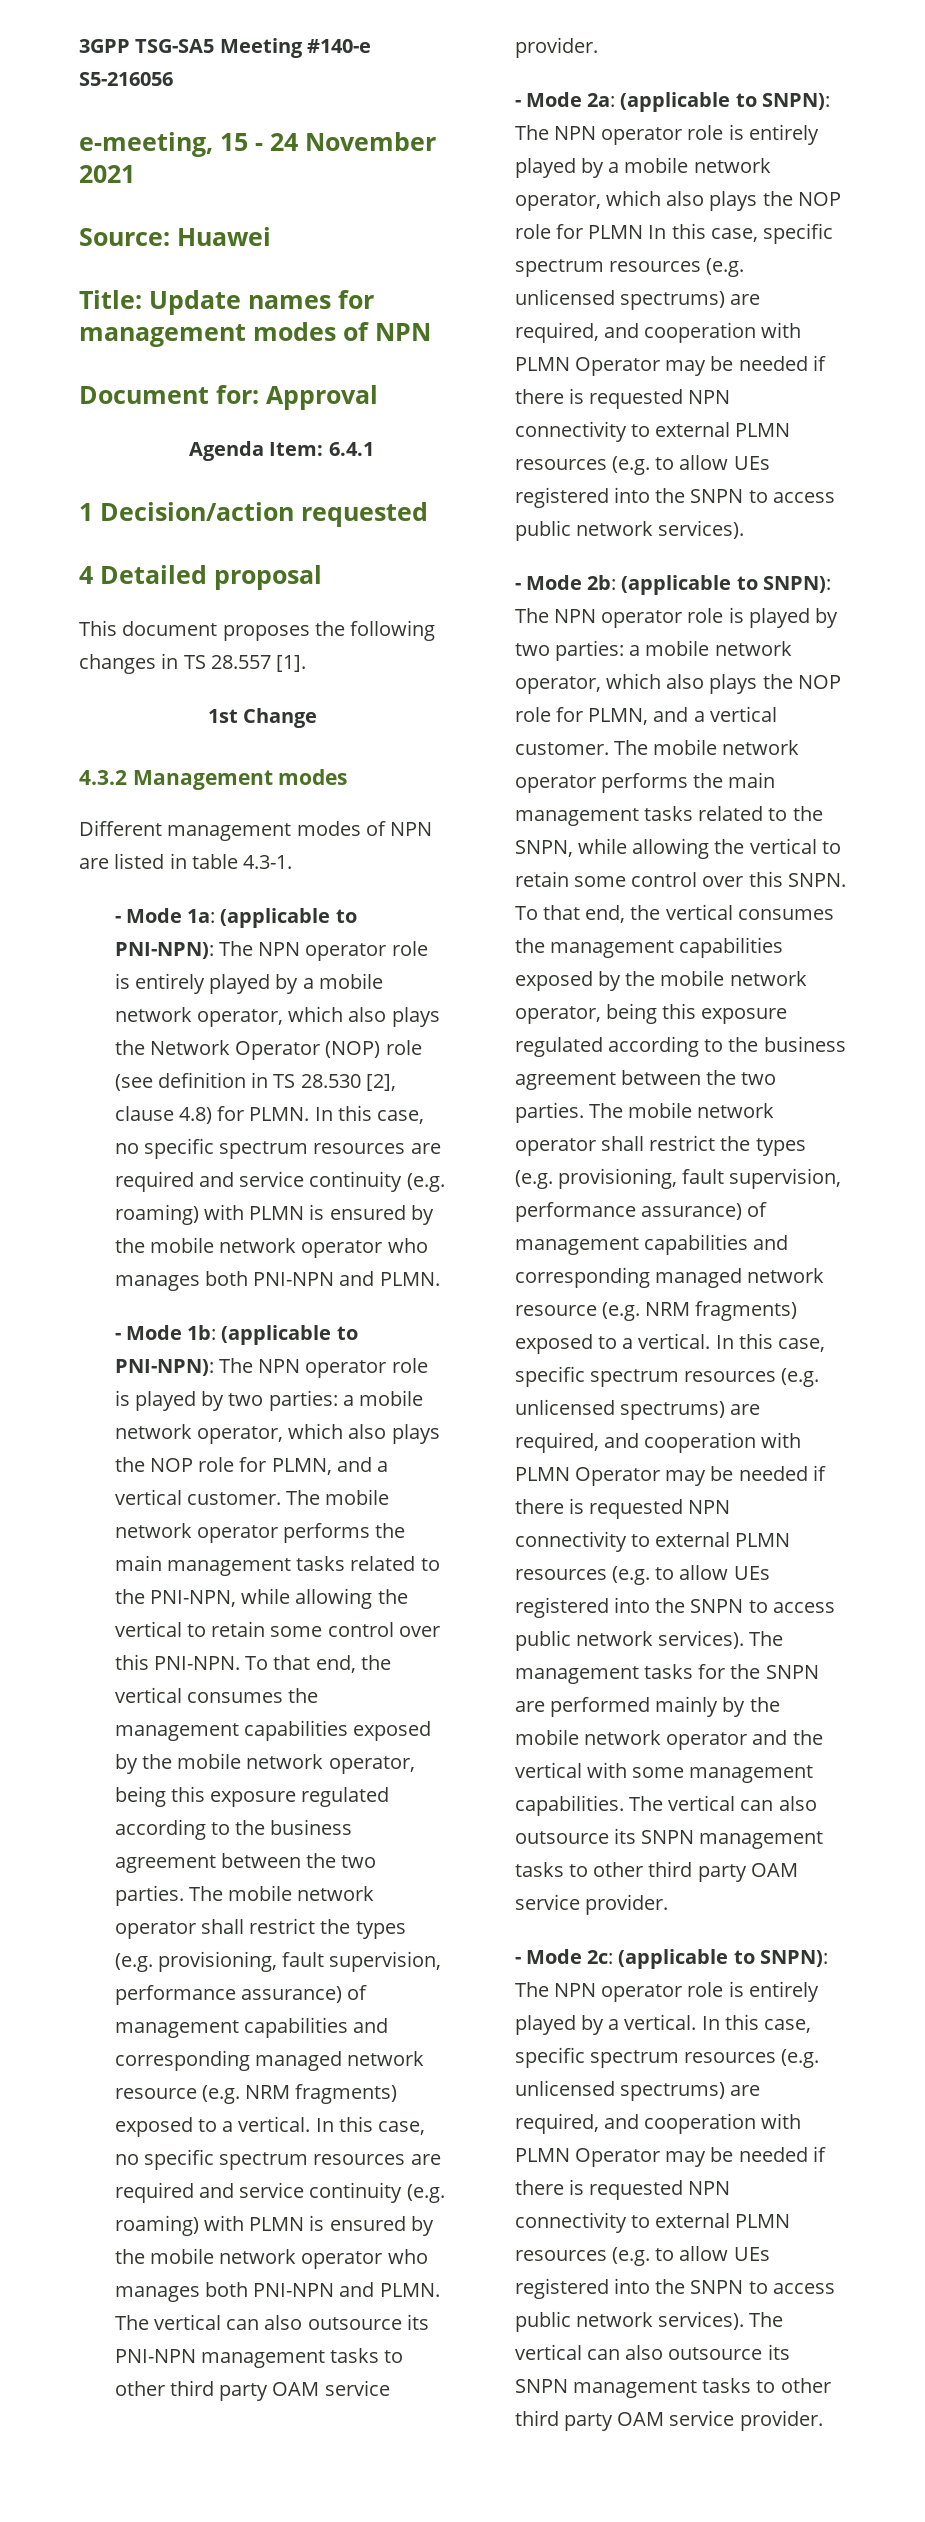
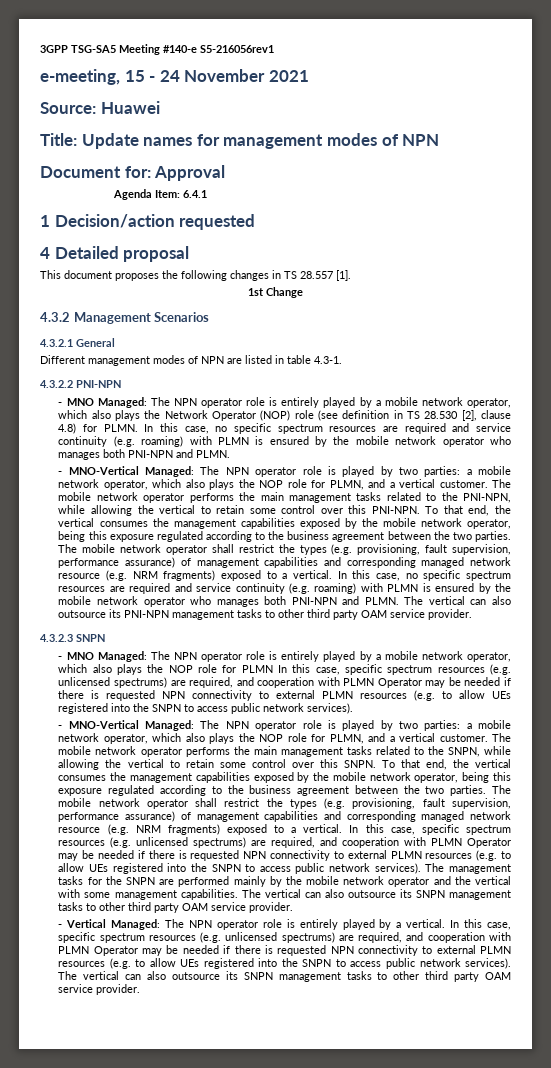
- 3GPP TSG-SA5 Meeting #140-e S5-216056
+ 3GPP TSG-SA5 Meeting #140-e S5-216056rev1
- 4.3.2 Management modes
+ 4.3.2 Management Scenarios
+ 4.3.2.1 General
- - Mode 1a: (applicable to PNI-NPN): The NPN operator role is entirely played by a mobile network operator, which also plays the Network Operator (NOP) role (see definition in TS 28.530 [2], clause 4.8) for PLMN. In this case, no specific spectrum resources are required and service continuity (e.g. roaming) with PLMN is ensured by the mobile network operator who manages both PNI-NPN and PLMN.
- - Mode 1b: (applicable to PNI-NPN):
+ 4.3.2.2 PNI-NPN
+ - MNO Managed: The NPN operator role is entirely played by a mobile network operator, which also plays the Network Operator (NOP) role (see definition in TS 28.530 [2], clause 4.8) for PLMN. In this case, no specific spectrum resources are required and service continuity (e.g. roaming) with PLMN is ensured by the mobile network operator who manages both PNI-NPN and PLMN.
+ - MNO-Vertical Managed:
- - Mode 2a: (applicable to SNPN):
+ 4.3.2.3 SNPN
+ - MNO Managed:
  The NPN operator role is entirely played by a mobile network operator, which also plays the NOP role for PLMN In this case, specific spectrum resources (e.g. unlicensed spectrums) are required, and cooperation with PLMN Operator may be needed if there is requested NPN connectivity to external PLMN resources (e.g. to allow UEs registered into the SNPN to access public network services).
- - Mode 2b: (applicable to SNPN):
+ - MNO-Vertical Managed:
- - Mode 2c: (applicable to SNPN): The NPN operator role is entirely played by a vertical.
+ - Vertical Managed: The NPN operator role is entirely played by a vertical.

